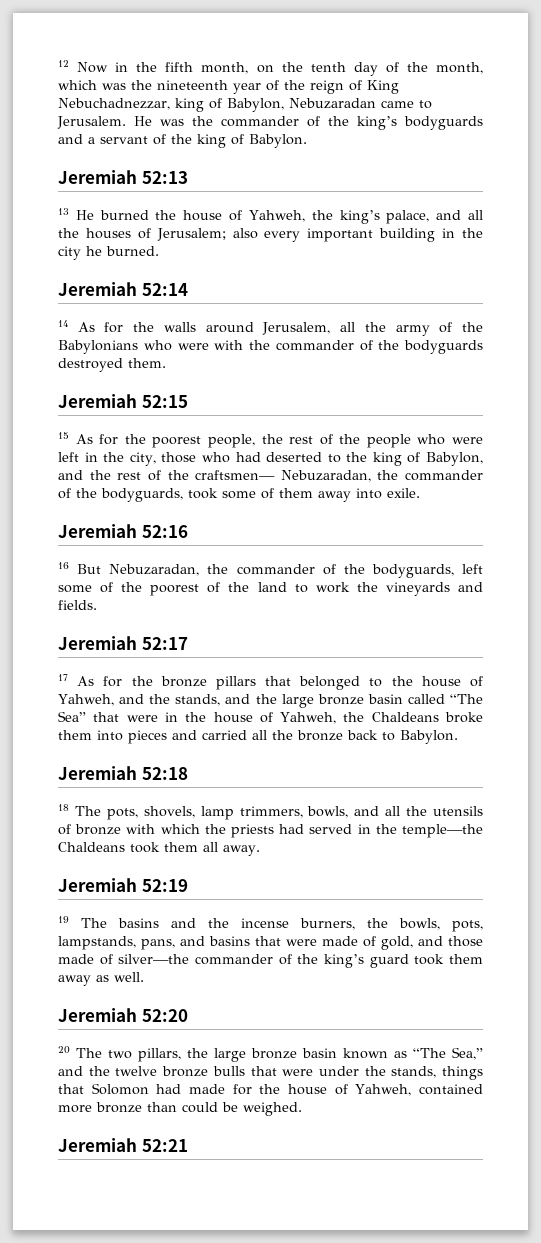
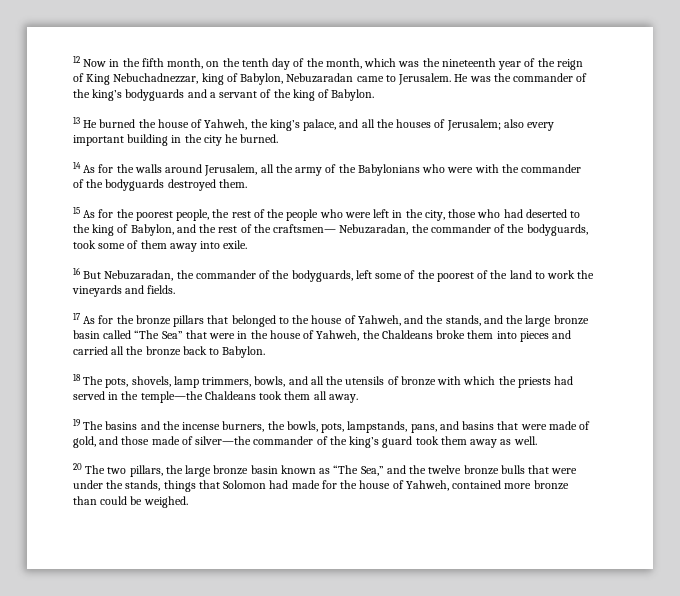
- Jeremiah 52:13
- Jeremiah 52:14
- Jeremiah 52:15
- Jeremiah 52:16
- Jeremiah 52:17
- Jeremiah 52:18
- Jeremiah 52:19
- Jeremiah 52:20
- Jeremiah 52:21

